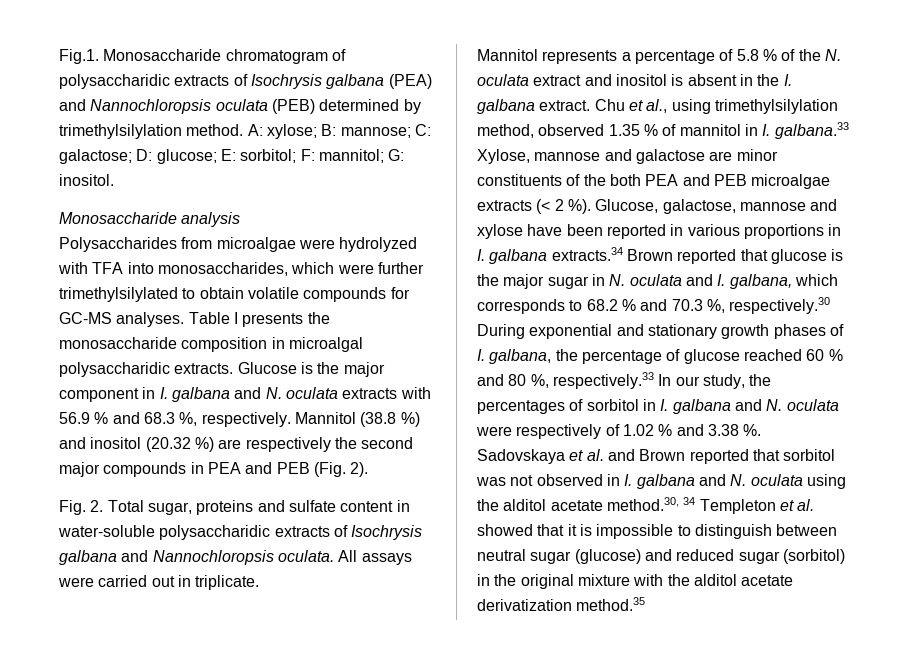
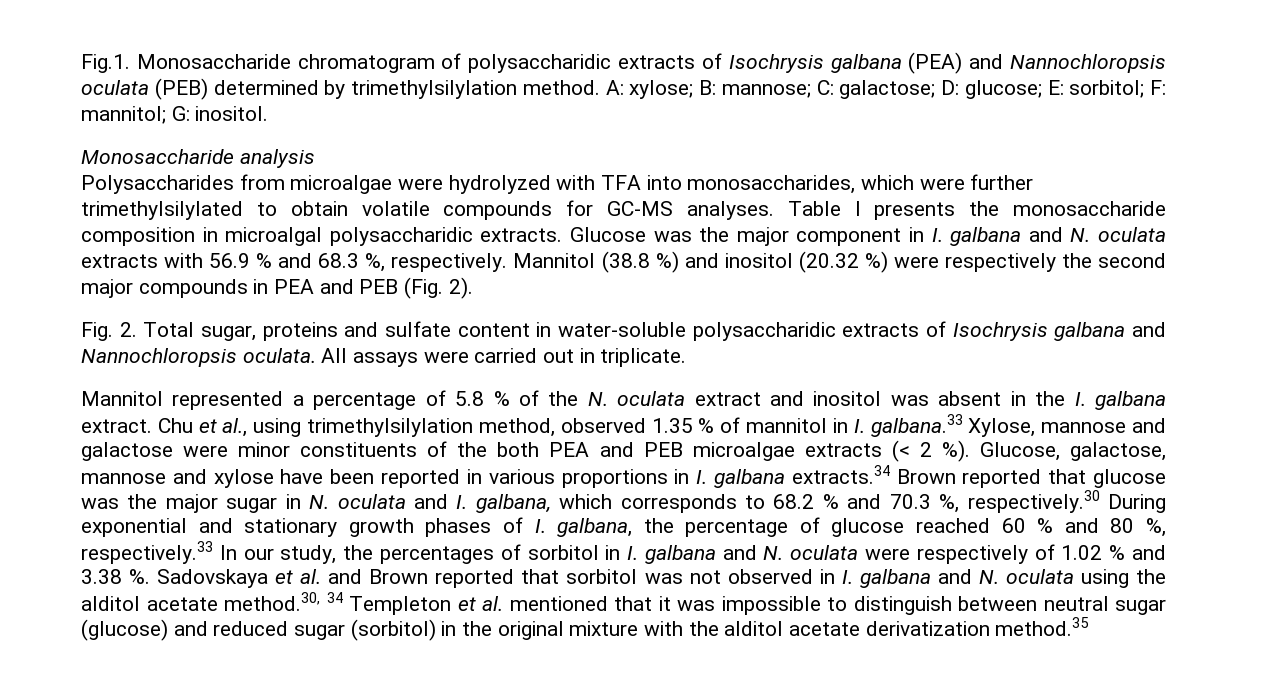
- Glucose is the major component in I. galbana and N. oculata extracts with 56.9 % and 68.3 %, respectively.
+ Glucose was the major component in I. galbana and N. oculata extracts with 56.9 % and 68.3 %, respectively.
- Mannitol (38.8 %) and inositol (20.32 %) are respectively the second major compounds in PEA and PEB (Fig. 2).
+ Mannitol (38.8 %) and inositol (20.32 %) were respectively the second major compounds in PEA and PEB (Fig. 2).
- Mannitol represents a percentage of 5.8 % of the N. oculata extract and inositol is absent in the I. galbana extract.
+ Mannitol represented a percentage of 5.8 % of the N. oculata extract and inositol was absent in the I. galbana extract.
- Chu et al., using trimethylsilylation method, observed 1.35 % of mannitol in I. galbana.33 Xylose, mannose and galactose are minor constituents of the both PEA and PEB microalgae extracts (< 2 %).
+ Chu et al., using trimethylsilylation method, observed 1.35 % of mannitol in I. galbana.33 Xylose, mannose and galactose were minor constituents of the both PEA and PEB microalgae extracts (< 2 %).
- Glucose, galactose, mannose and xylose have been reported in various proportions in I. galbana extracts.34 Brown reported that glucose is the major sugar in N. oculata and I. galbana, which corresponds to 68.2 % and 70.3 %, respectively.30 During exponential and stationary growth phases of I. galbana, the percentage of glucose reached 60 % and 80 %, respectively.33 In our study, the percentages of sorbitol in I. galbana and N. oculata were respectively of 1.02 % and 3.38 %.
+ Glucose, galactose, mannose and xylose have been reported in various proportions in I. galbana extracts.34 Brown reported that glucose was the major sugar in N. oculata and I. galbana, which corresponds to 68.2 % and 70.3 %, respectively.30 During exponential and stationary growth phases of I. galbana, the percentage of glucose reached 60 % and 80 %, respectively.33 In our study, the percentages of sorbitol in I. galbana and N. oculata were respectively of 1.02 % and 3.38 %.
- Sadovskaya et al. and Brown reported that sorbitol was not observed in I. galbana and N. oculata using the alditol acetate method.30, 34 Templeton et al. showed that it is impossible to distinguish between neutral sugar (glucose) and reduced sugar (sorbitol) in the original mixture with the alditol acetate derivatization method.35
+ Sadovskaya et al. and Brown reported that sorbitol was not observed in I. galbana and N. oculata using the alditol acetate method.30, 34 Templeton et al. mentioned that it was impossible to distinguish between neutral sugar (glucose) and reduced sugar (sorbitol) in the original mixture with the alditol acetate derivatization method.35

